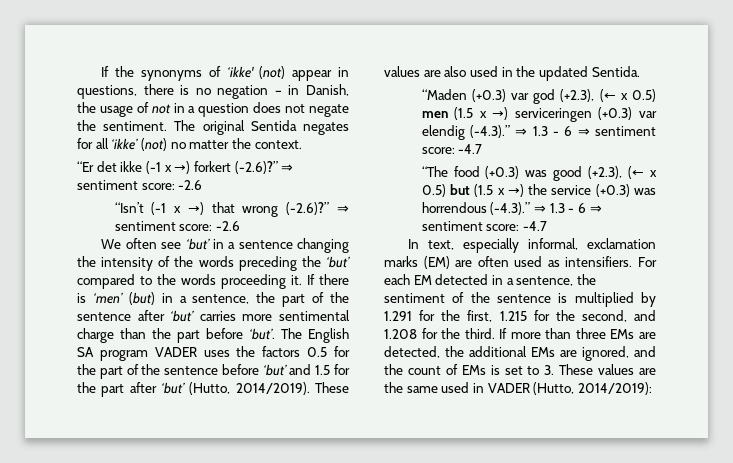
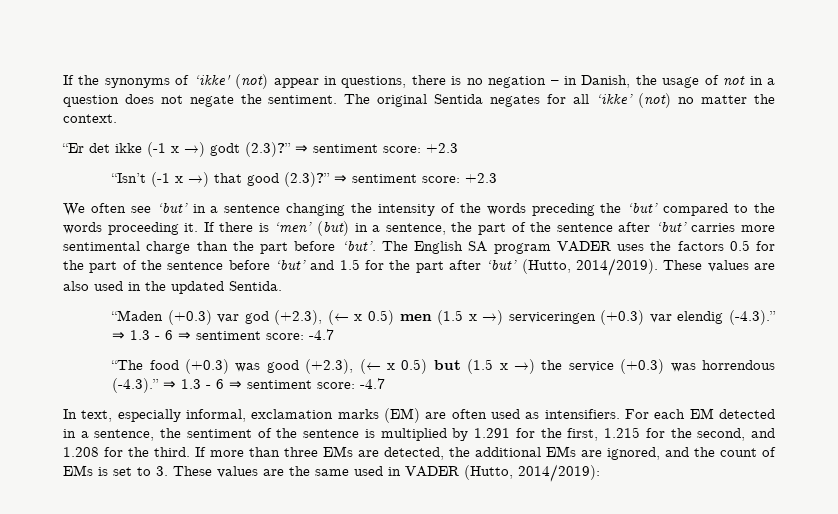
- “Er det ikke (-1 x →) forkert (-2.6)?” ⇒ sentiment score: -2.6
+ “Er det ikke (-1 x →) godt (2.3)?” ⇒ sentiment score: +2.3
- “Isn’t (-1 x →) that wrong (-2.6)?” ⇒ sentiment score: -2.6
+ “Isn’t (-1 x →) that good (2.3)?” ⇒ sentiment score: +2.3

